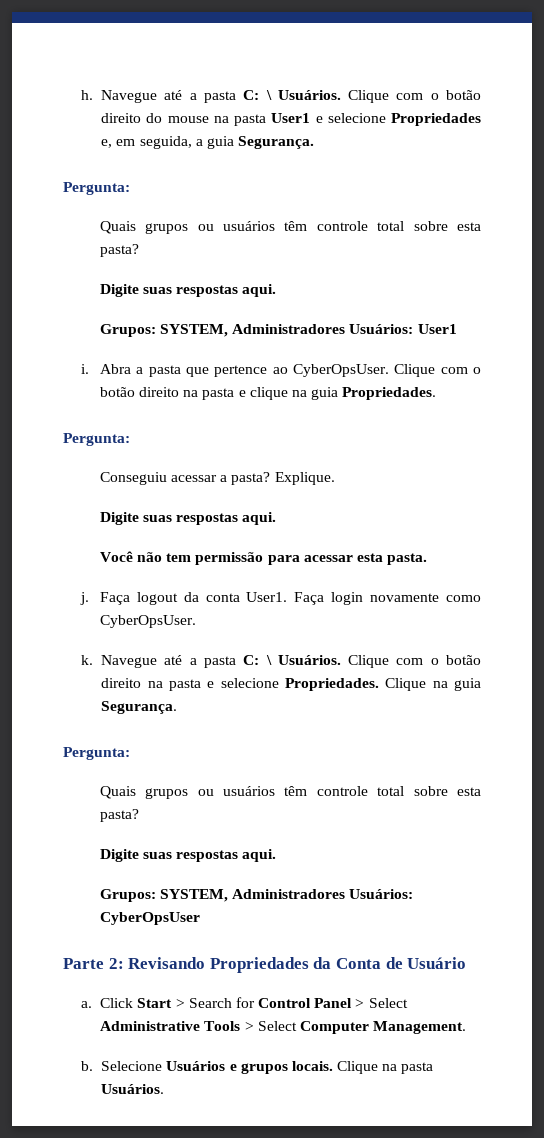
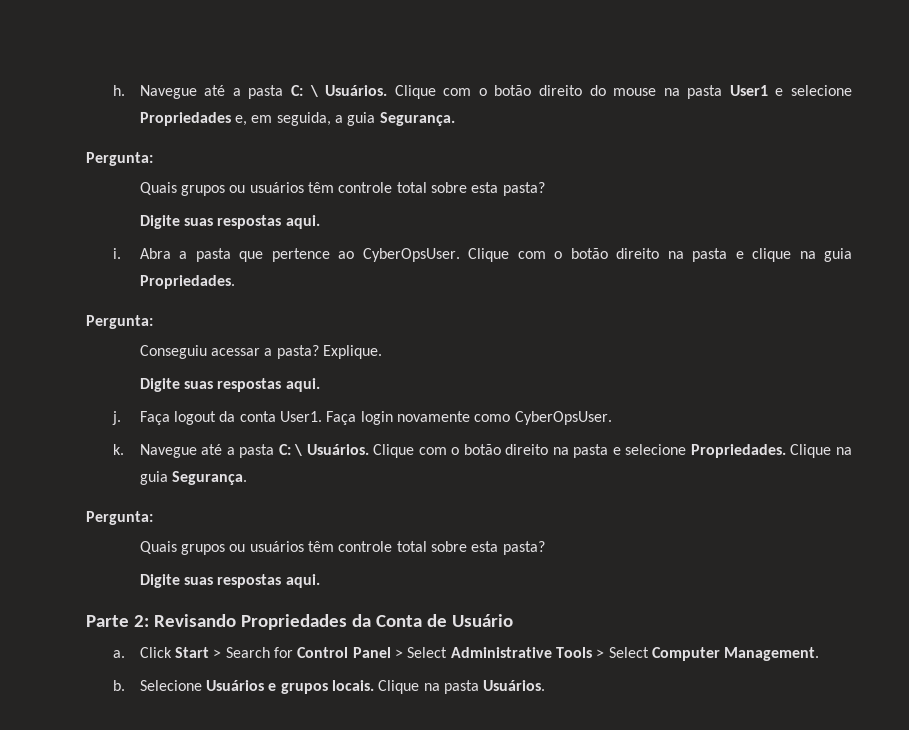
- Grupos: SYSTEM, Administradores Usuários: User1
- Você não tem permissão para acessar esta pasta.
- Grupos: SYSTEM, Administradores Usuários: CyberOpsUser

